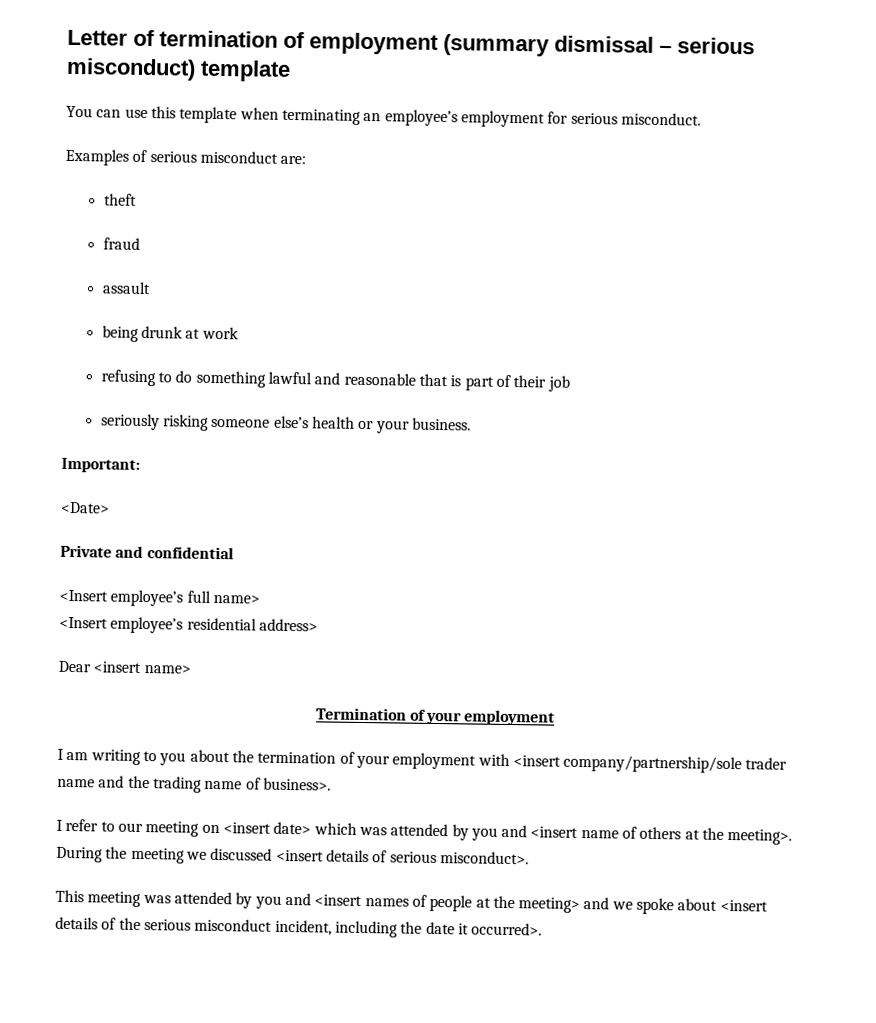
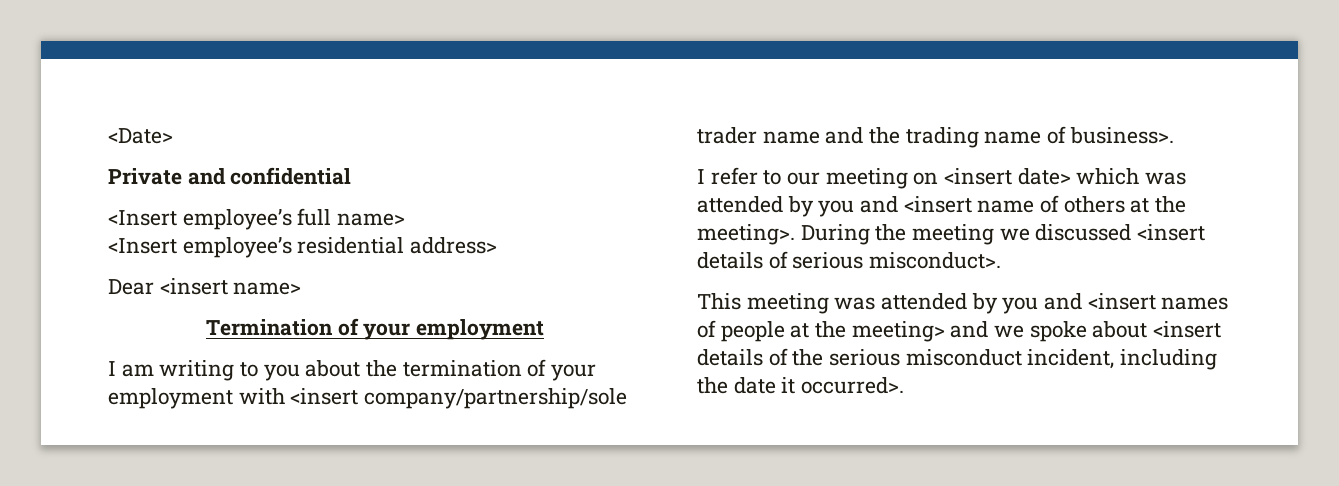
- Letter of termination of employment (summary dismissal – serious misconduct) template
- You can use this template when terminating an employee’s employment for serious misconduct.
- Examples of serious misconduct are:
- theft
- fraud
- assault
- being drunk at work
- refusing to do something lawful and reasonable that is part of their job
- seriously risking someone else’s health or your business.
- Important:

